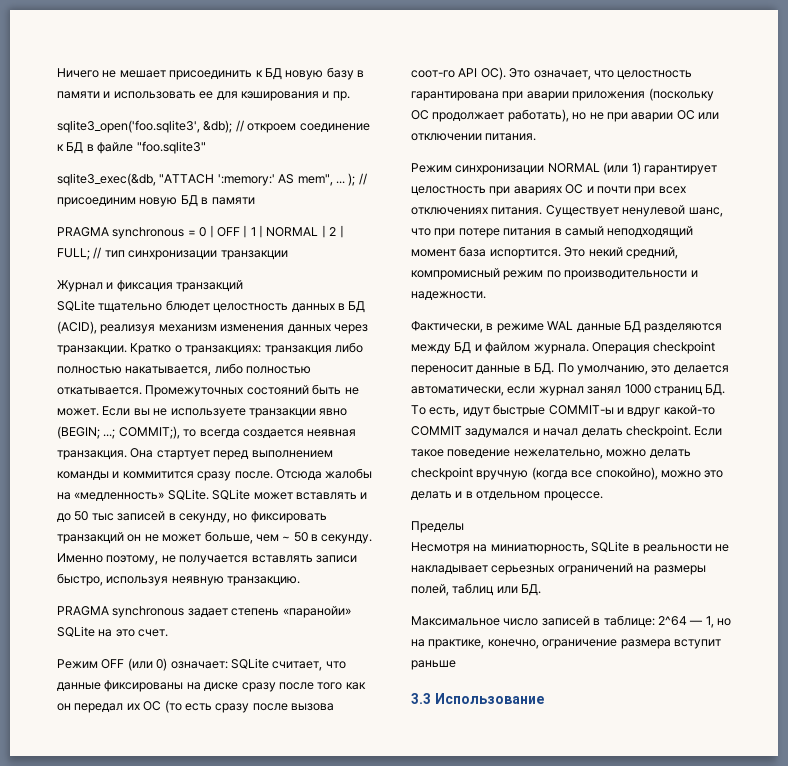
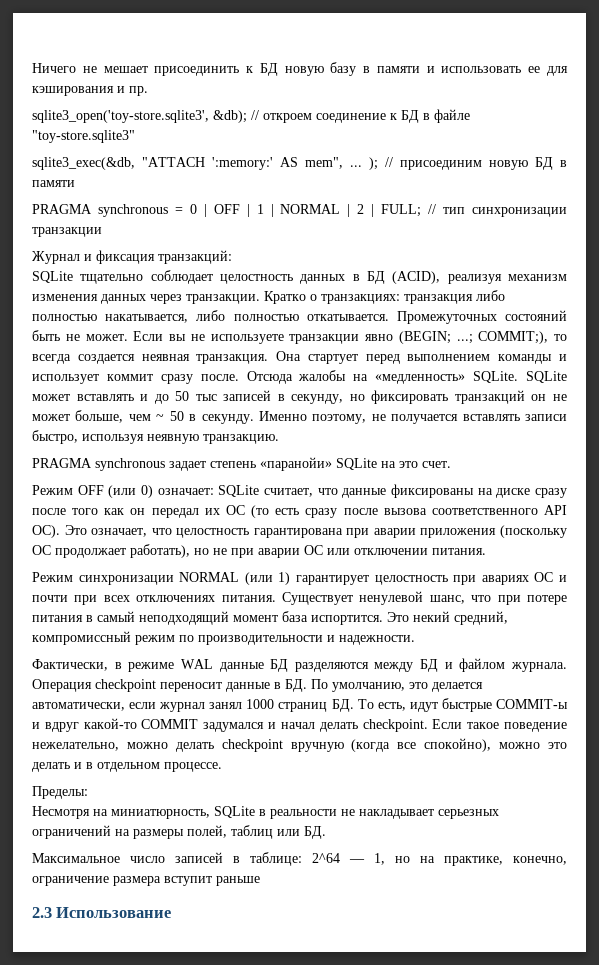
- sqlite3_open('foo.sqlite3', &db); // откроем соединение к БД в файле "foo.sqlite3"
+ sqlite3_open('toy-store.sqlite3', &db); // откроем соединение к БД в файле "toy-store.sqlite3"
- Журнал и фиксация транзакций
+ Журнал и фиксация транзакций:
- SQLite тщательно блюдет целостность данных в БД (ACID), реализуя механизм изменения данных через транзакции.
+ SQLite тщательно соблюдает целостность данных в БД (ACID), реализуя механизм изменения данных через транзакции.
- Она стартует перед выполнением команды и коммитится сразу после.
+ Она стартует перед выполнением команды и использует коммит сразу после.
- Режим OFF (или 0) означает: SQLite считает, что данные фиксированы на диске сразу после того как он передал их ОС (то есть сразу после вызова соот-го API ОС). Это означает, что целостность гарантирована при аварии приложения (поскольку ОС продолжает работать), но не при аварии ОС или отключении питания.
+ Режим OFF (или 0) означает: SQLite считает, что данные фиксированы на диске сразу после того как он передал их ОС (то есть сразу после вызова соответственного API ОС). Это означает, что целостность гарантирована при аварии приложения (поскольку ОС продолжает работать), но не при аварии ОС или отключении питания.
- Это некий средний, компромисный режим по производительности и надежности.
+ Это некий средний, компромиссный режим по производительности и надежности.
- Пределы
+ Пределы:
- 3.3 Использование
+ 2.3 Использование

